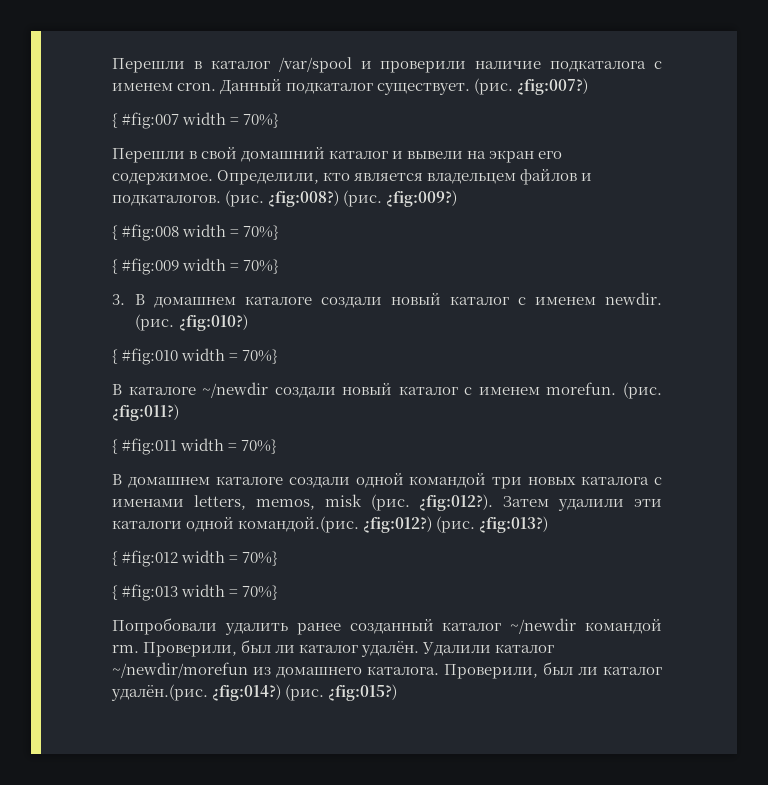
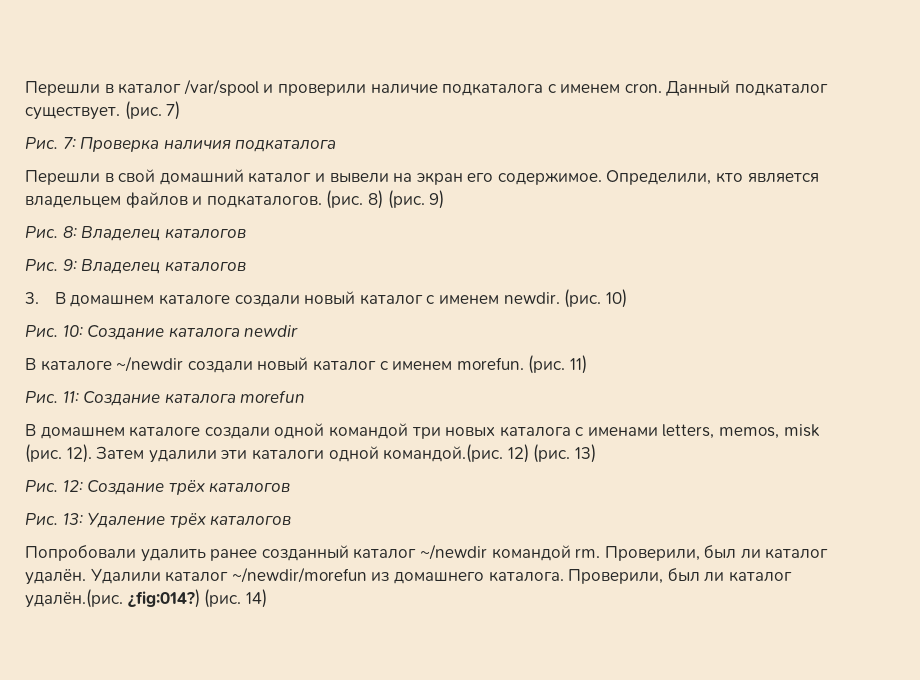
- ¿fig:007?)
- { #fig:007 width = 70%}
+ 7)
+ Рис. 7: Проверка наличия подкаталога
- ¿fig:008?) (рис. ¿fig:009?)
- { #fig:008 width = 70%}
- { #fig:009 width = 70%}
+ 8) (рис. 9)
+ Рис. 8: Владелец каталогов
+ Рис. 9: Владелец каталогов
- ¿fig:010?)
- { #fig:010 width = 70%}
+ 10)
+ Рис. 10: Создание каталога newdir
- ¿fig:011?)
- { #fig:011 width = 70%}
+ 11)
+ Рис. 11: Создание каталога morefun
- ¿fig:012?).
+ 12).
- Затем удалили эти каталоги одной командой.(рис. ¿fig:012?) (рис. ¿fig:013?)
- { #fig:012 width = 70%}
- { #fig:013 width = 70%}
+ Затем удалили эти каталоги одной командой.(рис. 12) (рис. 13)
+ Рис. 12: Создание трёх каталогов
+ Рис. 13: Удаление трёх каталогов
- ¿fig:015?)
+ 14)

